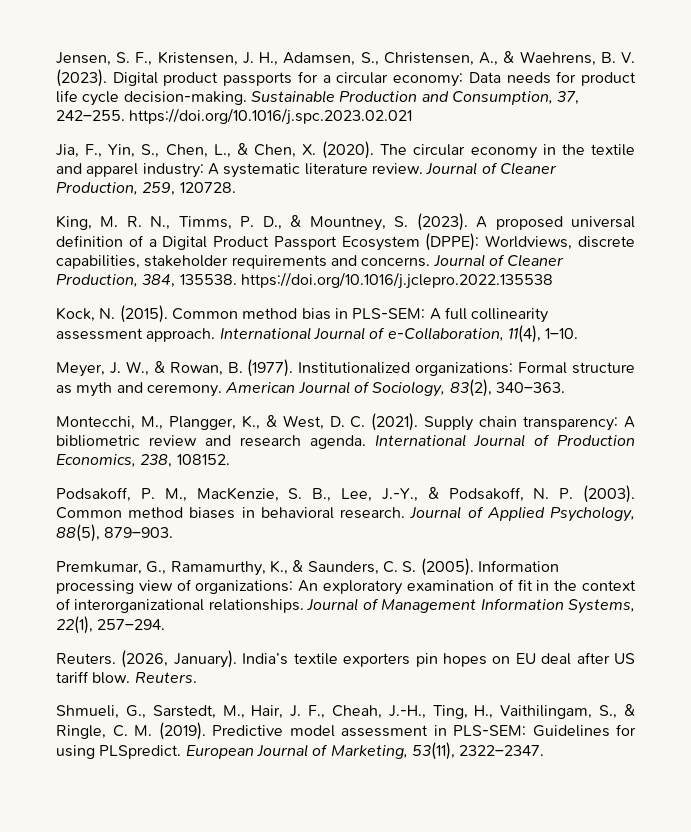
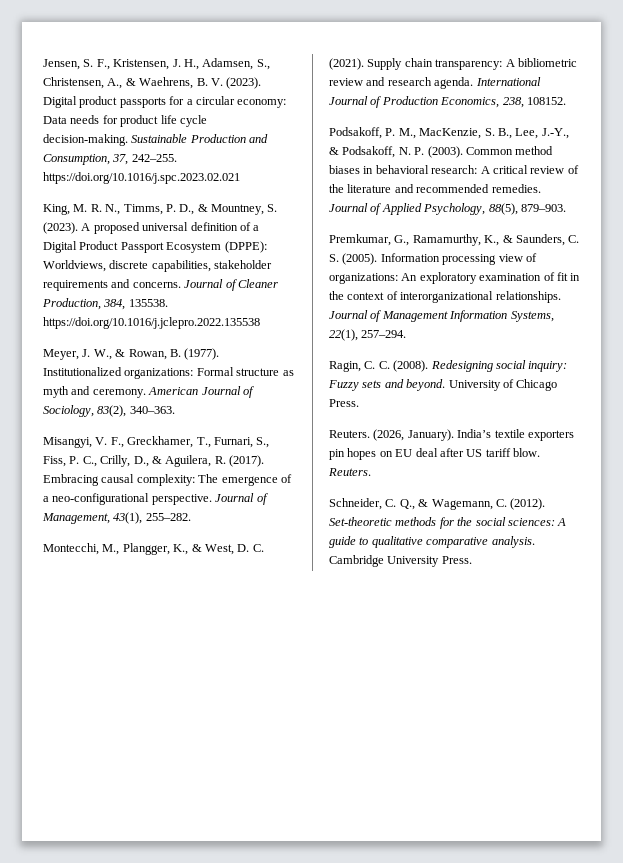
- Jia, F., Yin, S., Chen, L., & Chen, X. (2020). The circular economy in the textile and apparel industry: A systematic literature review. Journal of Cleaner Production, 259, 120728.
- Kock, N. (2015). Common method bias in PLS-SEM: A full collinearity assessment approach. International Journal of e-Collaboration, 11(4), 1–10.
+ Misangyi, V. F., Greckhamer, T., Furnari, S., Fiss, P. C., Crilly, D., & Aguilera, R. (2017). Embracing causal complexity: The emergence of a neo-configurational perspective. Journal of Management, 43(1), 255–282.
- Common method biases in behavioral research.
+ Common method biases in behavioral research: A critical review of the literature and recommended remedies.
+ Ragin, C. C. (2008). Redesigning social inquiry: Fuzzy sets and beyond. University of Chicago Press.
- Shmueli, G., Sarstedt, M., Hair, J. F., Cheah, J.-H., Ting, H., Vaithilingam, S., & Ringle, C. M. (2019). Predictive model assessment in PLS-SEM: Guidelines for using PLSpredict. European Journal of Marketing, 53(11), 2322–2347.
+ Schneider, C. Q., & Wagemann, C. (2012). Set-theoretic methods for the social sciences: A guide to qualitative comparative analysis. Cambridge University Press.

